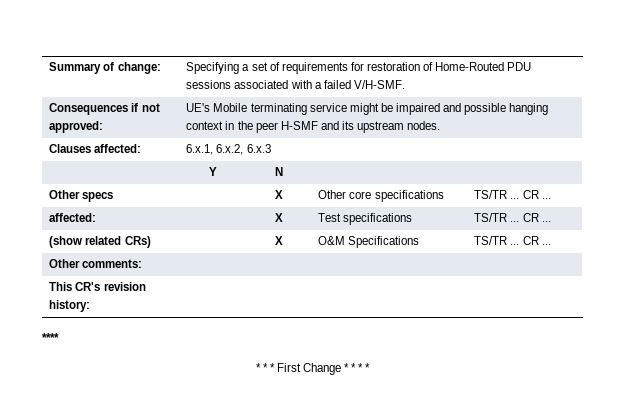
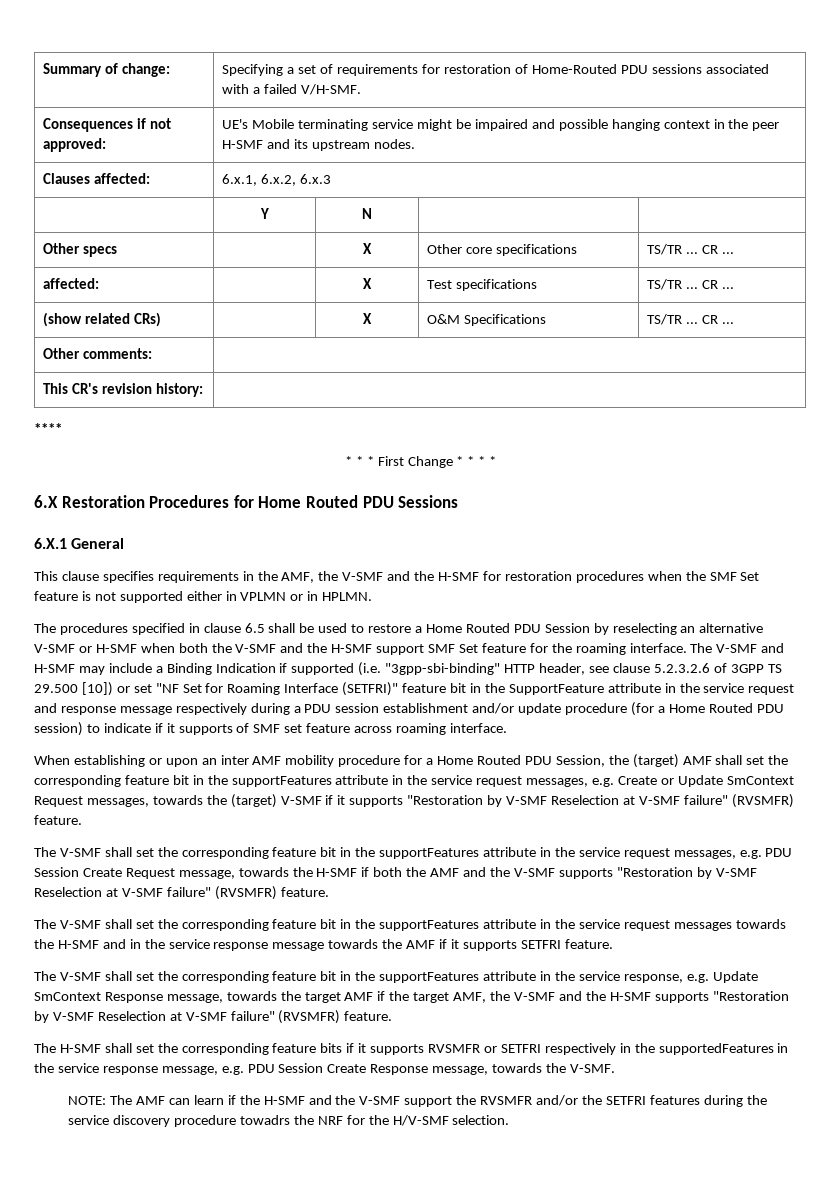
+ 6.X Restoration Procedures for Home Routed PDU Sessions
+ 6.X.1 General
+ This clause specifies requirements in the AMF, the V-SMF and the H-SMF for restoration procedures when the SMF Set feature is not supported either in VPLMN or in HPLMN.
+ The procedures specified in clause 6.5 shall be used to restore a Home Routed PDU Session by reselecting an alternative V-SMF or H-SMF when both the V-SMF and the H-SMF support SMF Set feature for the roaming interface. The V-SMF and H-SMF may include a Binding Indication if supported (i.e. "3gpp-sbi-binding" HTTP header, see clause 5.2.3.2.6 of 3GPP TS 29.500 [10]) or set "NF Set for Roaming Interface (SETFRI)" feature bit in the SupportFeature attribute in the service request and response message respectively during a PDU session establishment and/or update procedure (for a Home Routed PDU session) to indicate if it supports of SMF set feature across roaming interface.
+ When establishing or upon an inter AMF mobility procedure for a Home Routed PDU Session, the (target) AMF shall set the corresponding feature bit in the supportFeatures attribute in the service request messages, e.g. Create or Update SmContext Request messages, towards the (target) V-SMF if it supports "Restoration by V-SMF Reselection at V-SMF failure" (RVSMFR) feature.
+ The V-SMF shall set the corresponding feature bit in the supportFeatures attribute in the service request messages, e.g. PDU Session Create Request message, towards the H-SMF if both the AMF and the V-SMF supports "Restoration by V-SMF Reselection at V-SMF failure" (RVSMFR) feature.
+ The V-SMF shall set the corresponding feature bit in the supportFeatures attribute in the service request messages towards the H-SMF and in the service response message towards the AMF if it supports SETFRI feature.
+ The V-SMF shall set the corresponding feature bit in the supportFeatures attribute in the service response, e.g. Update SmContext Response message, towards the target AMF if the target AMF, the V-SMF and the H-SMF supports "Restoration by V-SMF Reselection at V-SMF failure" (RVSMFR) feature.
+ The H-SMF shall set the corresponding feature bits if it supports RVSMFR or SETFRI respectively in the supportedFeatures in the service response message, e.g. PDU Session Create Response message, towards the V-SMF.
+ NOTE: The AMF can learn if the H-SMF and the V-SMF support the RVSMFR and/or the SETFRI features during the service discovery procedure towadrs the NRF for the H/V-SMF selection.

